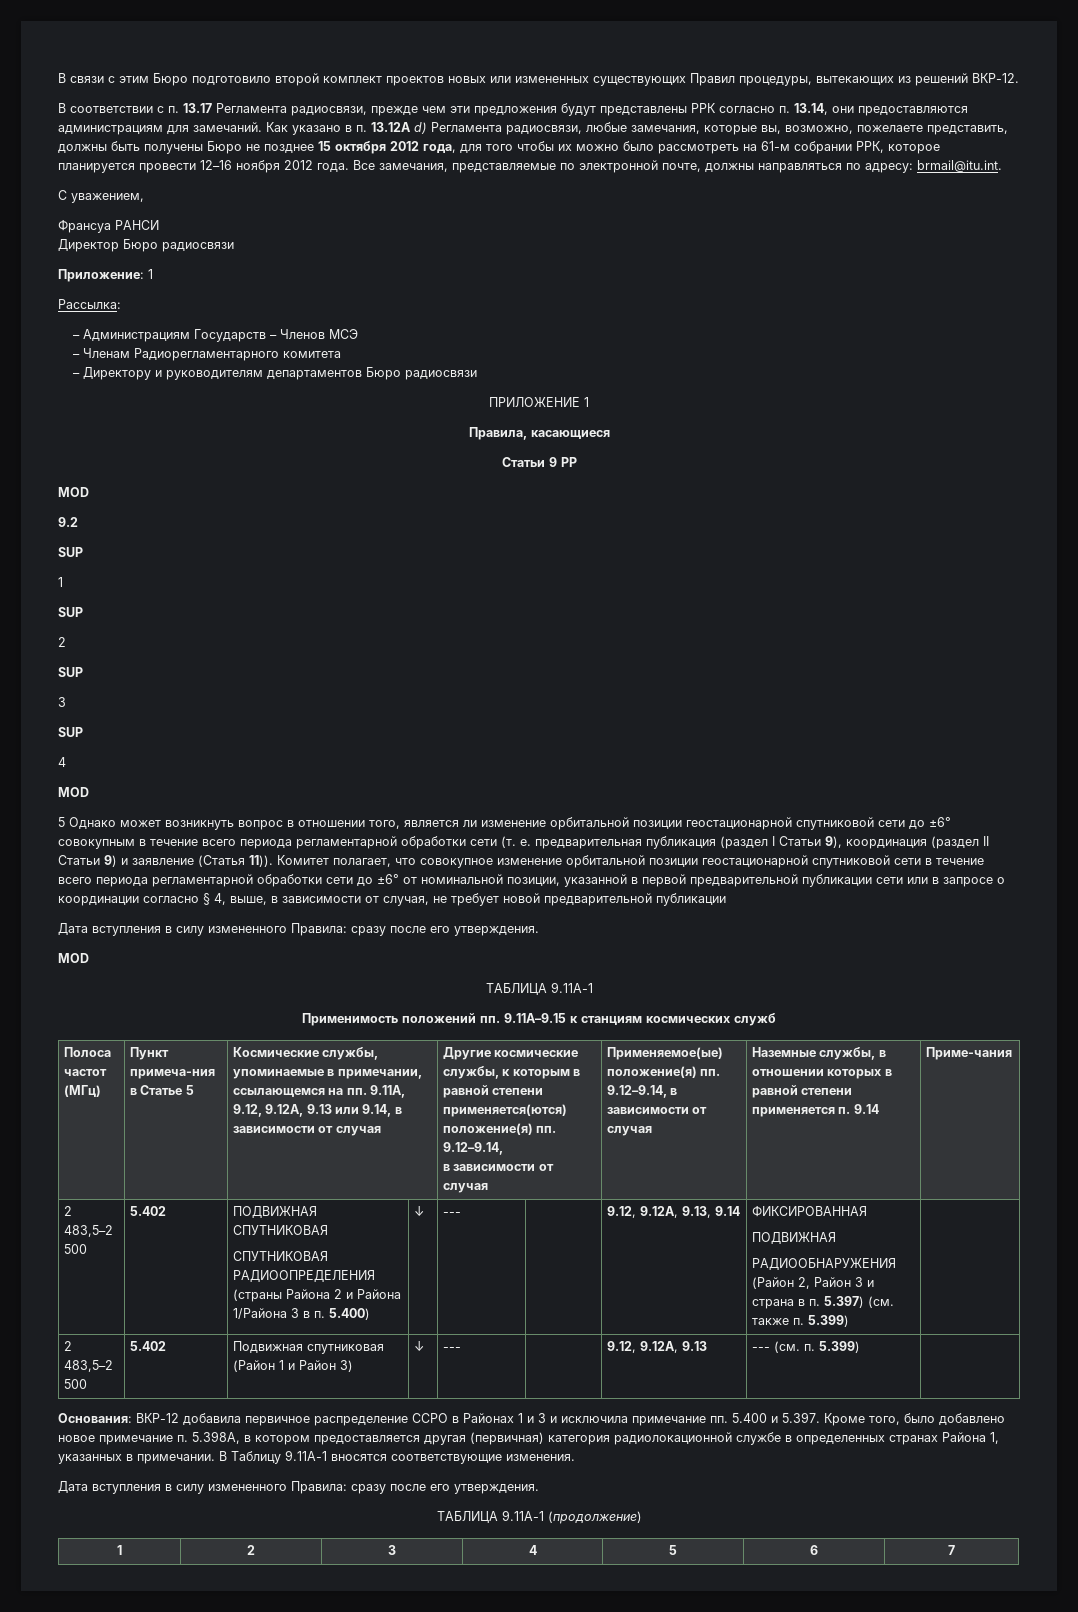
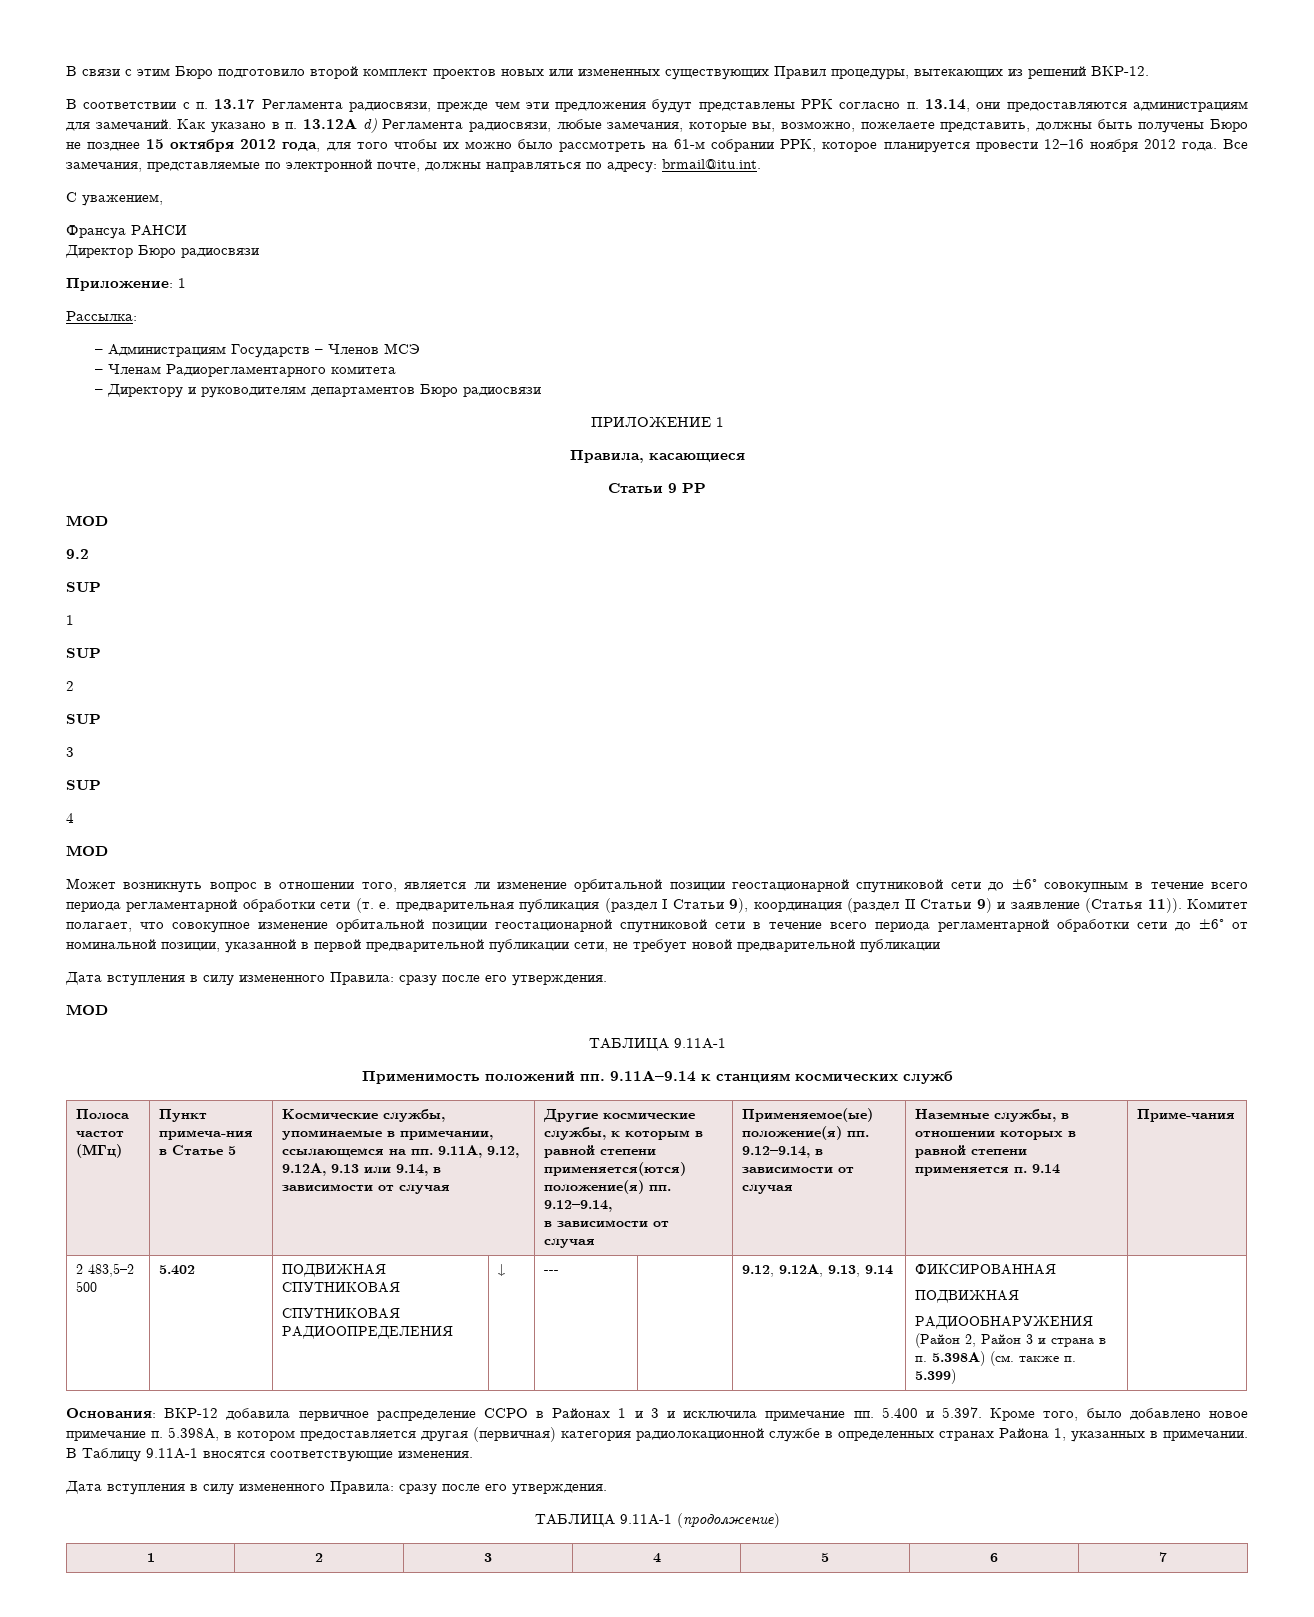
- 5 Однако может возникнуть вопрос в отношении того, является ли изменение орбитальной позиции геостационарной спутниковой сети до ±6° совокупным в течение всего периода регламентарной обработки сети (т. е. предварительная публикация (раздел I Статьи 9), координация (раздел II Статьи 9) и заявление (Статья 11)).
+ Может возникнуть вопрос в отношении того, является ли изменение орбитальной позиции геостационарной спутниковой сети до ±6° совокупным в течение всего периода регламентарной обработки сети (т. е. предварительная публикация (раздел I Статьи 9), координация (раздел II Статьи 9) и заявление (Статья 11)).
- Комитет полагает, что совокупное изменение орбитальной позиции геостационарной спутниковой сети в течение всего периода регламентарной обработки сети до ±6° от номинальной позиции, указанной в первой предварительной публикации сети или в запросе о координации согласно § 4, выше, в зависимости от случая, не требует новой предварительной публикации
+ Комитет полагает, что совокупное изменение орбитальной позиции геостационарной спутниковой сети в течение всего периода регламентарной обработки сети до ±6° от номинальной позиции, указанной в первой предварительной публикации сети, не требует новой предварительной публикации
- Применимость положений пп. 9.11A–9.15 к станциям космических служб
+ Применимость положений пп. 9.11A–9.14 к станциям космических служб
  2 483,5–2 500 | 5.402 | ПОДВИЖНАЯ СПУТНИКОВАЯ
- СПУТНИКОВАЯ РАДИООПРЕДЕЛЕНИЯ (страны Района 2 и Района 1/Района 3 в п. 5.400) | ↓ | --- | | 9.12, 9.12А, 9.13, 9.14 | ФИКСИРОВАННАЯ
+ СПУТНИКОВАЯ РАДИООПРЕДЕЛЕНИЯ | ↓ | --- | | 9.12, 9.12А, 9.13, 9.14 | ФИКСИРОВАННАЯ
  ПОДВИЖНАЯ
- РАДИООБНАРУЖЕНИЯ (Район 2, Район 3 и страна в п. 5.397) (см. также п. 5.399) |
+ РАДИООБНАРУЖЕНИЯ (Район 2, Район 3 и страна в п. 5.398A) (см. также п. 5.399) |
- 2 483,5–2 500 | 5.402 | Подвижная спутниковая (Район 1 и Район 3) | ↓ | --- | | 9.12, 9.12А, 9.13 | --- (см. п. 5.399) |

